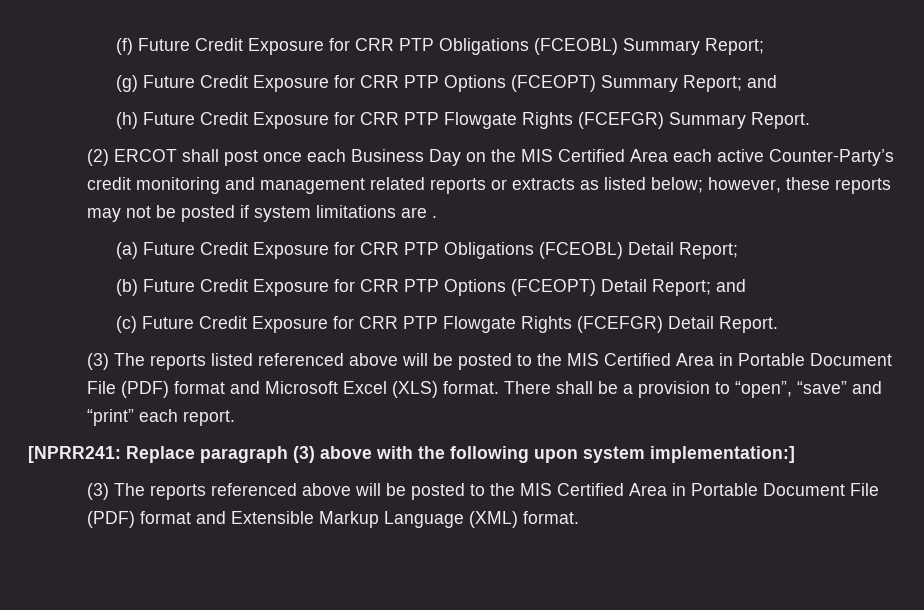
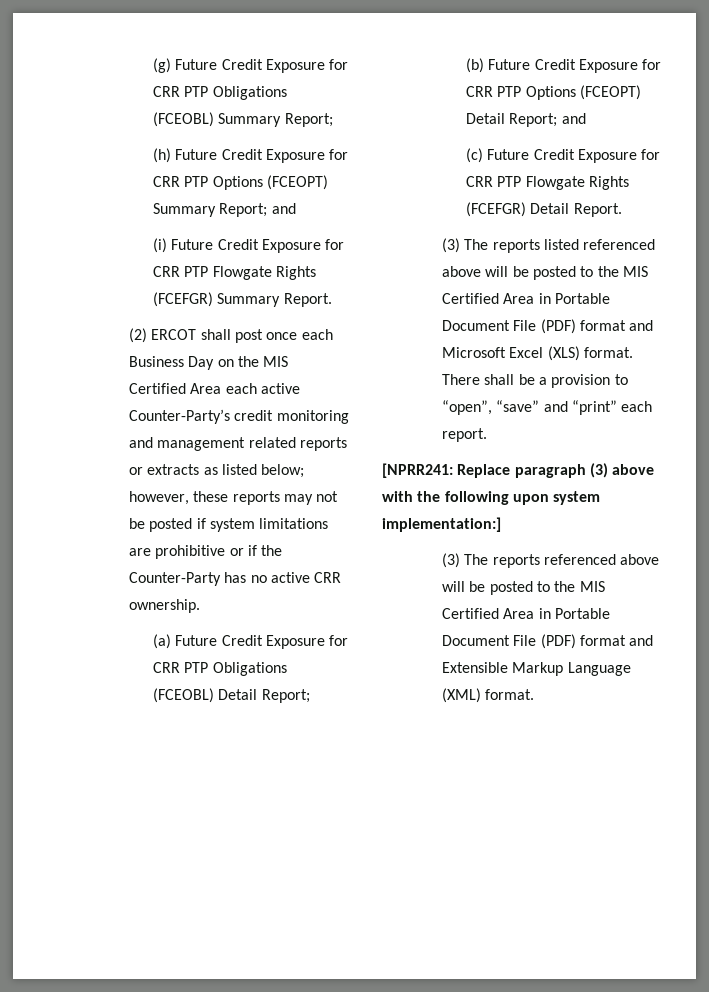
- (f) Future Credit Exposure for CRR PTP Obligations (FCEOBL) Summary Report;
+ (g) Future Credit Exposure for CRR PTP Obligations (FCEOBL) Summary Report;
- (g) Future Credit Exposure for CRR PTP Options (FCEOPT) Summary Report; and
+ (h) Future Credit Exposure for CRR PTP Options (FCEOPT) Summary Report; and
- (h) Future Credit Exposure for CRR PTP Flowgate Rights (FCEFGR) Summary Report.
+ (i) Future Credit Exposure for CRR PTP Flowgate Rights (FCEFGR) Summary Report.
- (2) ERCOT shall post once each Business Day on the MIS Certified Area each active Counter-Party’s credit monitoring and management related reports or extracts as listed below; however, these reports may not be posted if system limitations are .
+ (2) ERCOT shall post once each Business Day on the MIS Certified Area each active Counter-Party’s credit monitoring and management related reports or extracts as listed below; however, these reports may not be posted if system limitations are prohibitive or if the Counter-Party has no active CRR ownership.

